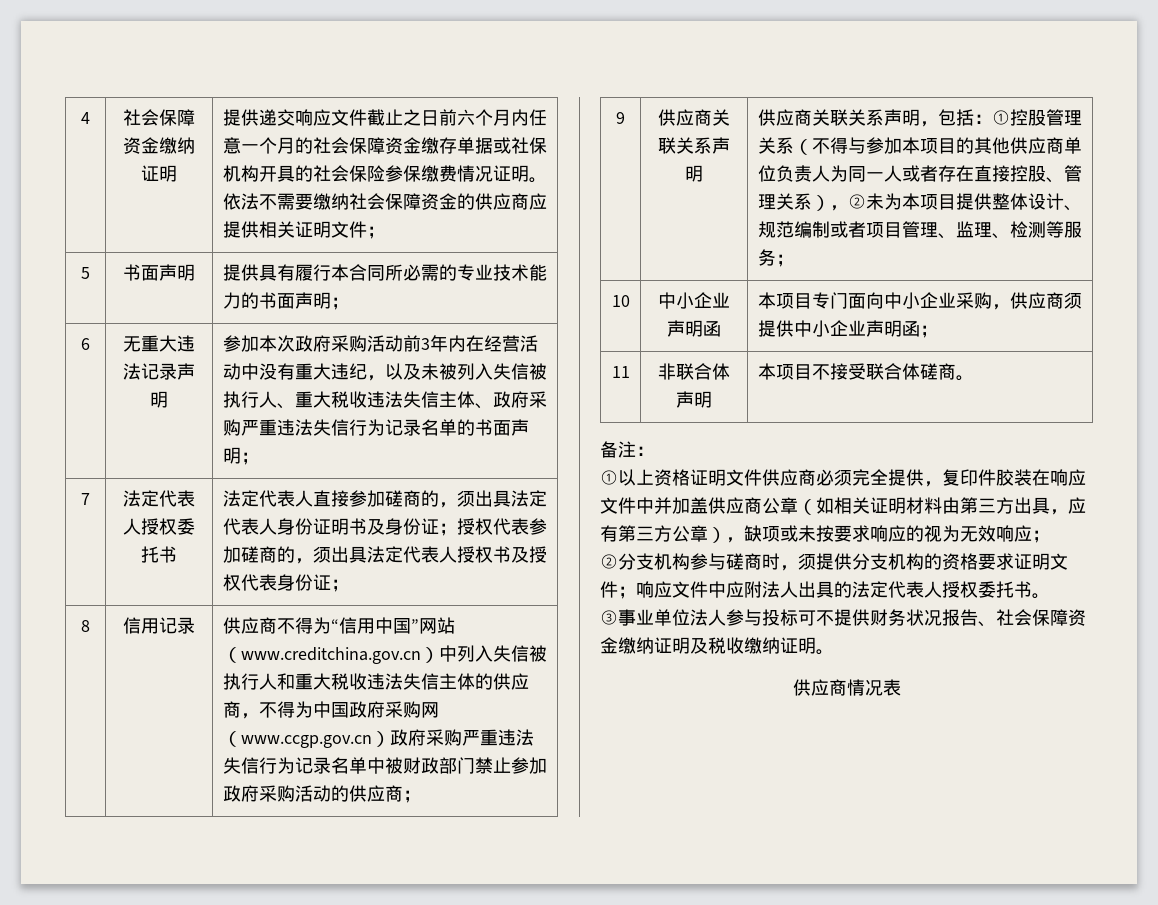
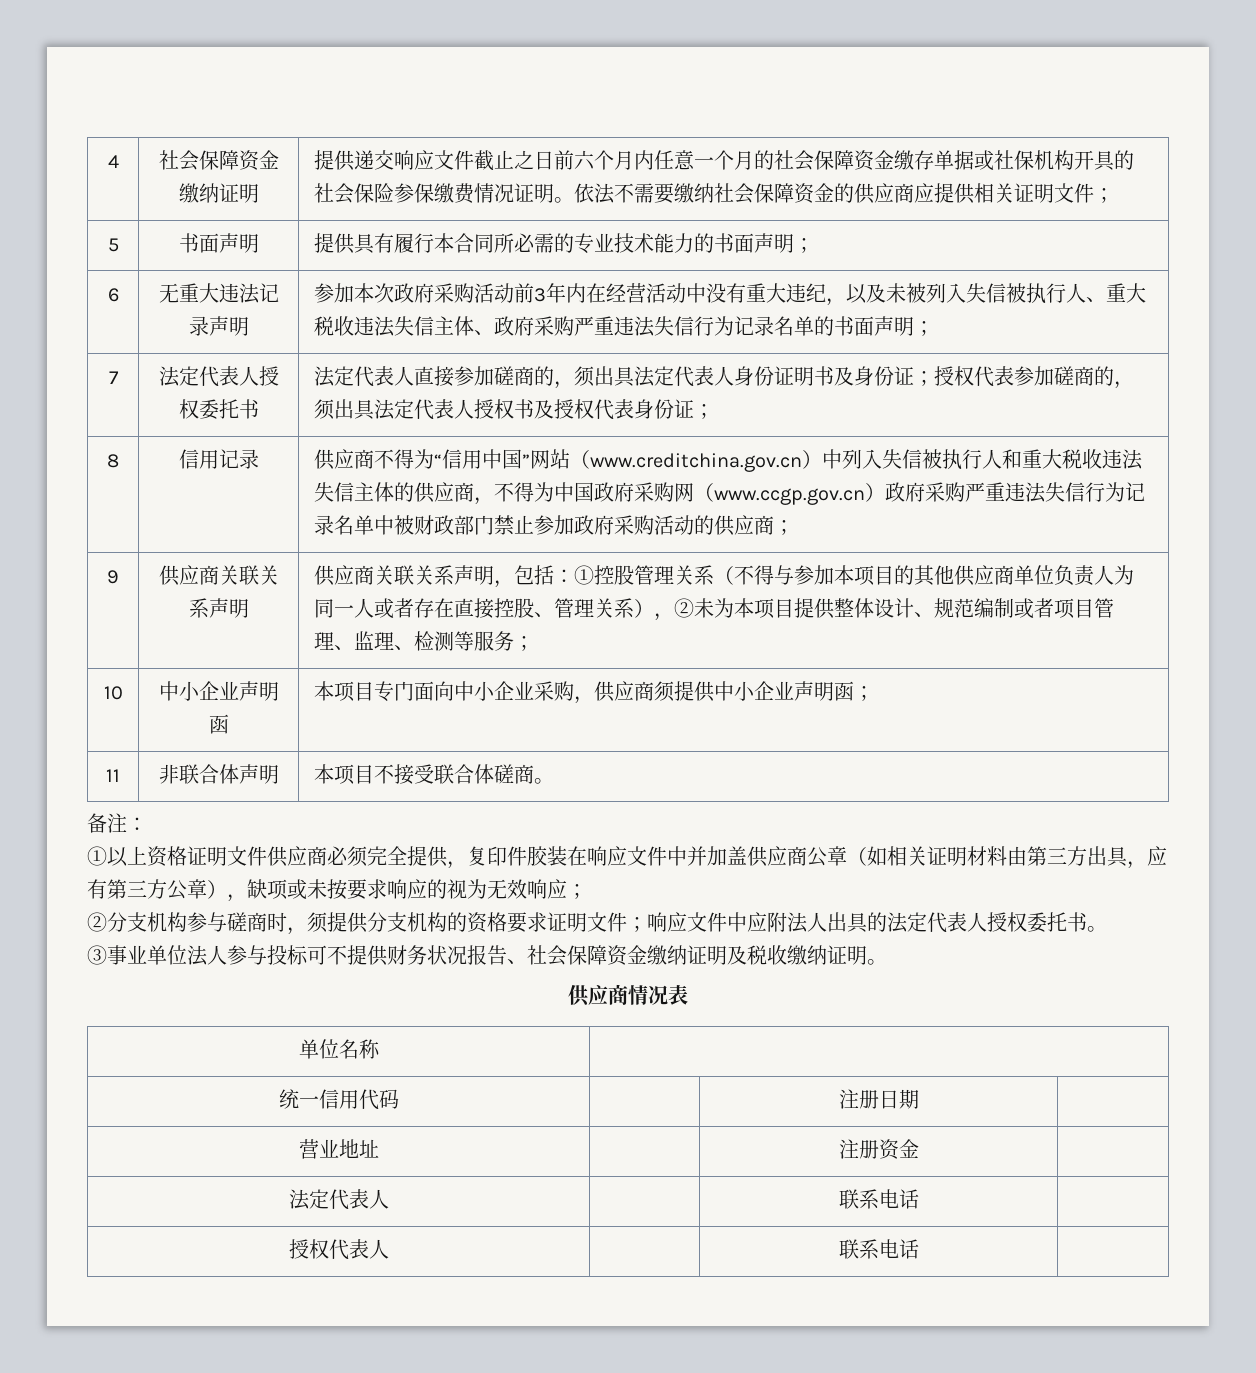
+ 单位名称 |
+ 统一信用代码 | | 注册日期 |
+ 营业地址 | | 注册资金 |
+ 法定代表人 | | 联系电话 |
+ 授权代表人 | | 联系电话 |

